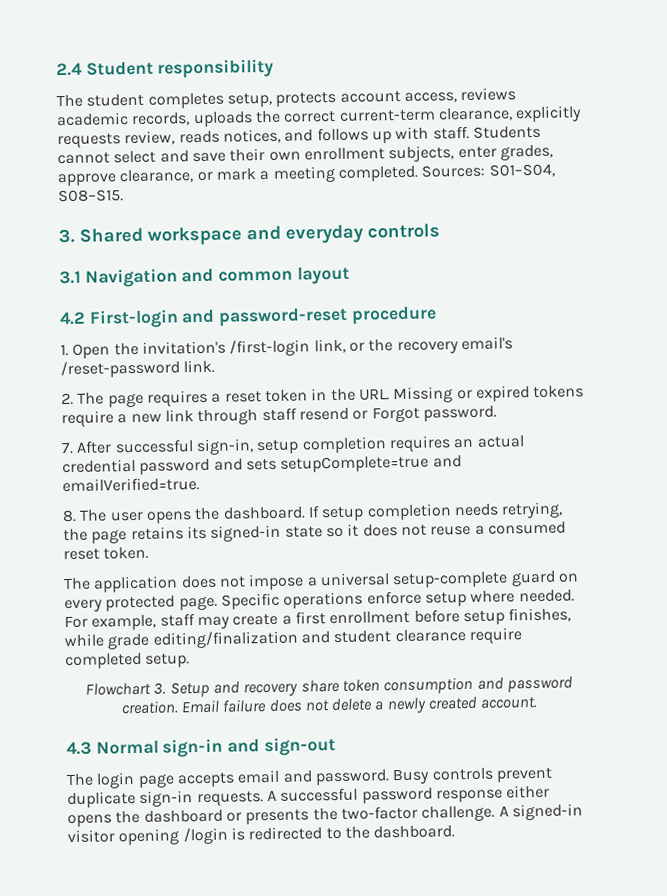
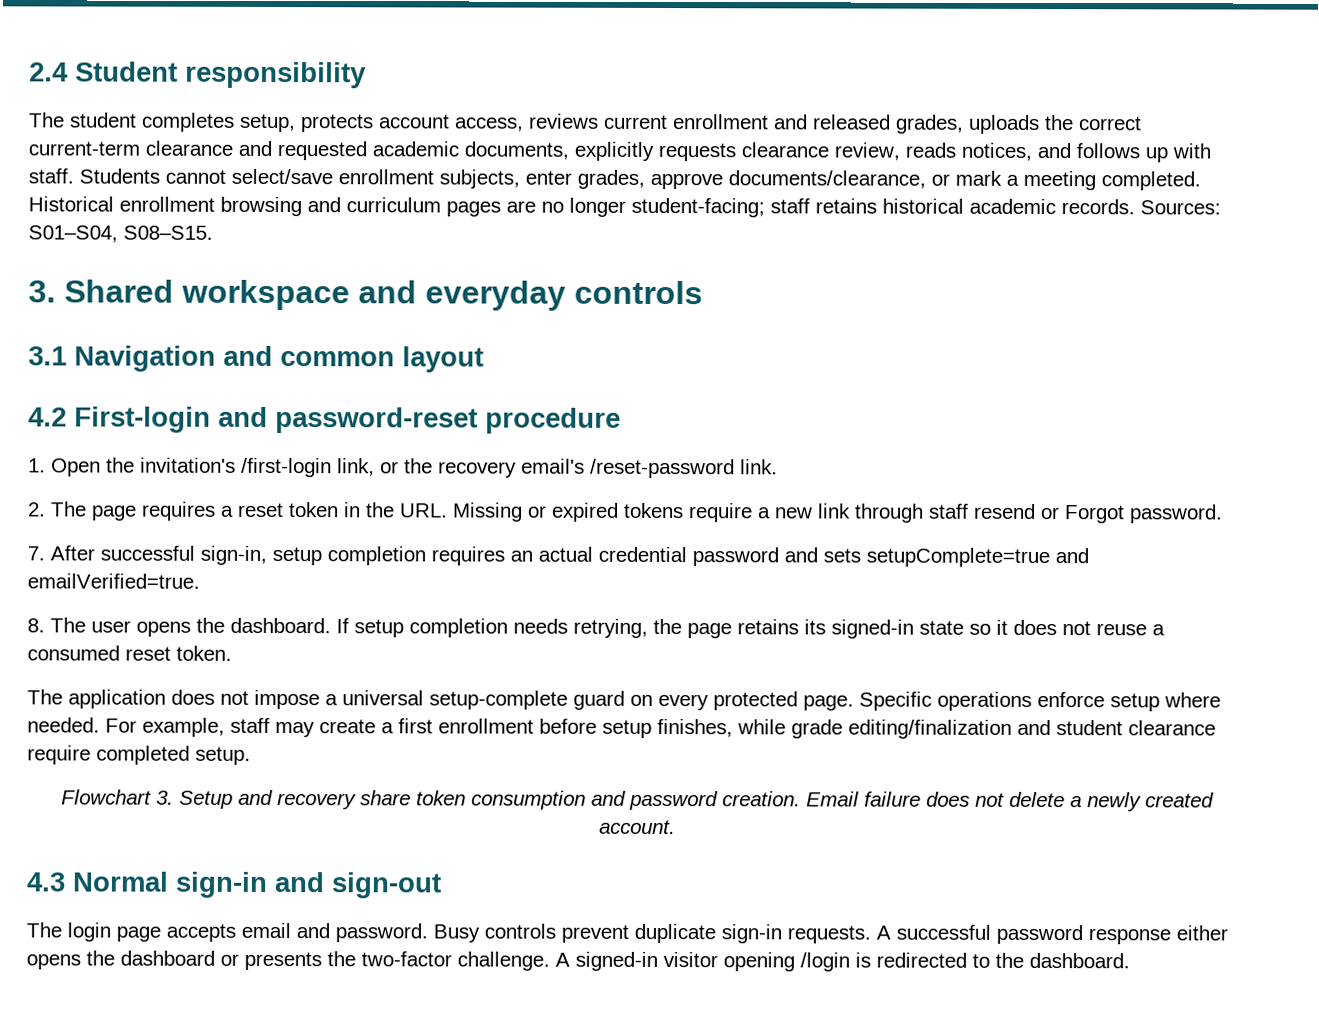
- The student completes setup, protects account access, reviews academic records, uploads the correct current-term clearance, explicitly requests review, reads notices, and follows up with staff.
+ The student completes setup, protects account access, reviews current enrollment and released grades, uploads the correct current-term clearance and requested academic documents, explicitly requests clearance review, reads notices, and follows up with staff.
- Students cannot select and save their own enrollment subjects, enter grades, approve clearance, or mark a meeting completed.
+ Students cannot select/save enrollment subjects, enter grades, approve documents/clearance, or mark a meeting completed.
+ Historical enrollment browsing and curriculum pages are no longer student-facing; staff retains historical academic records.

